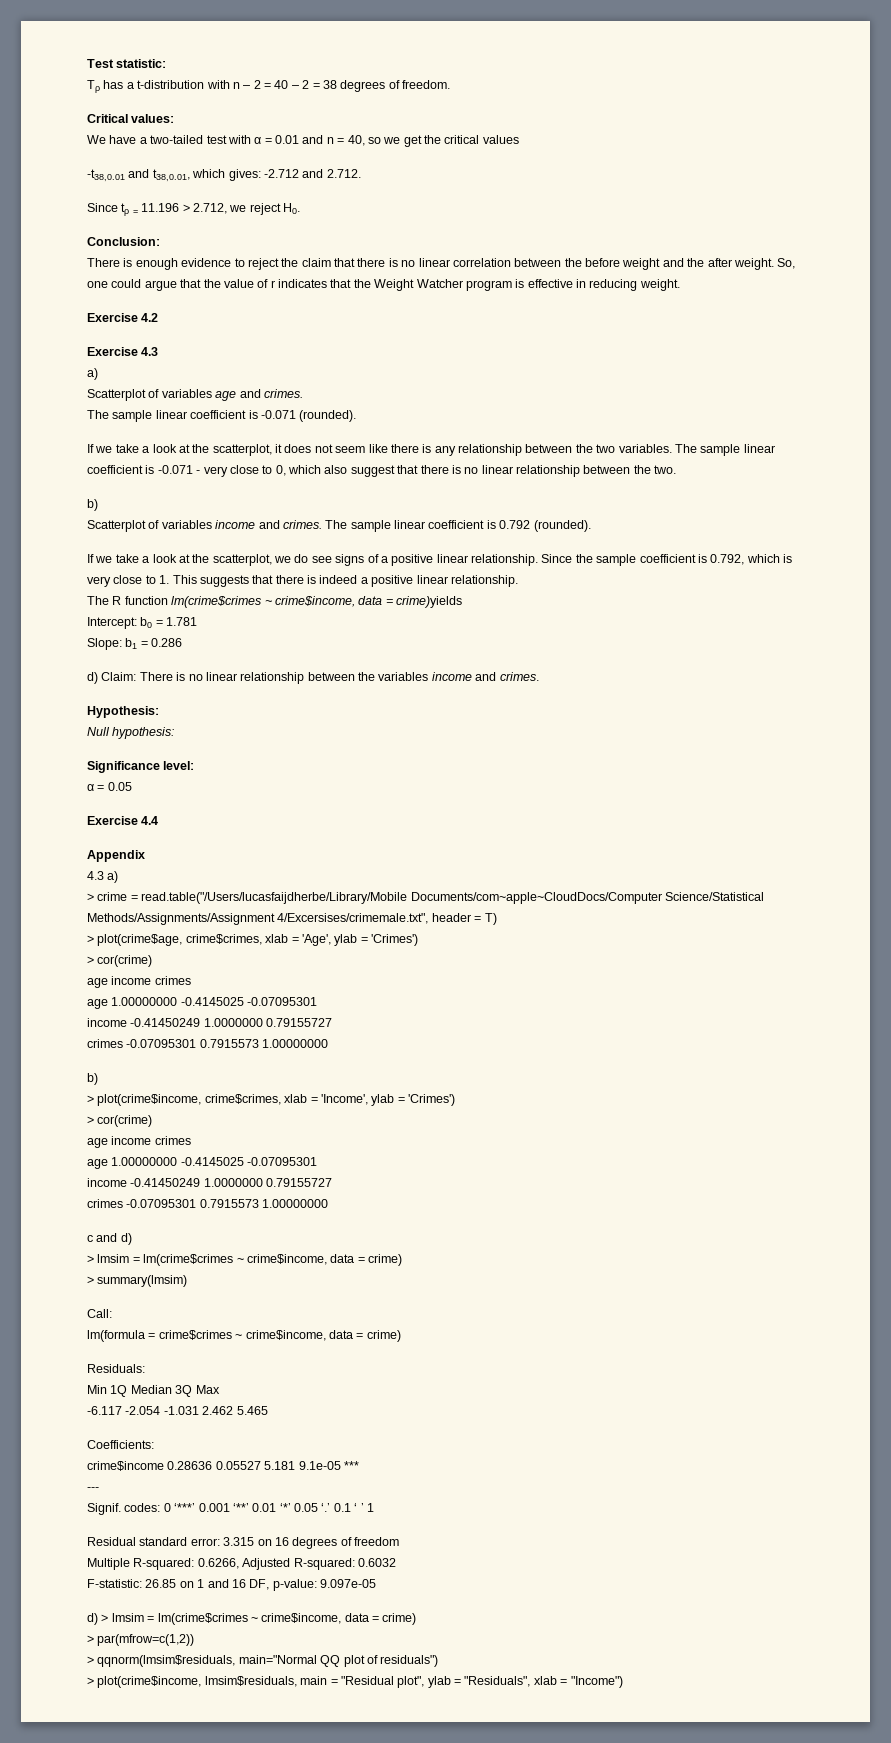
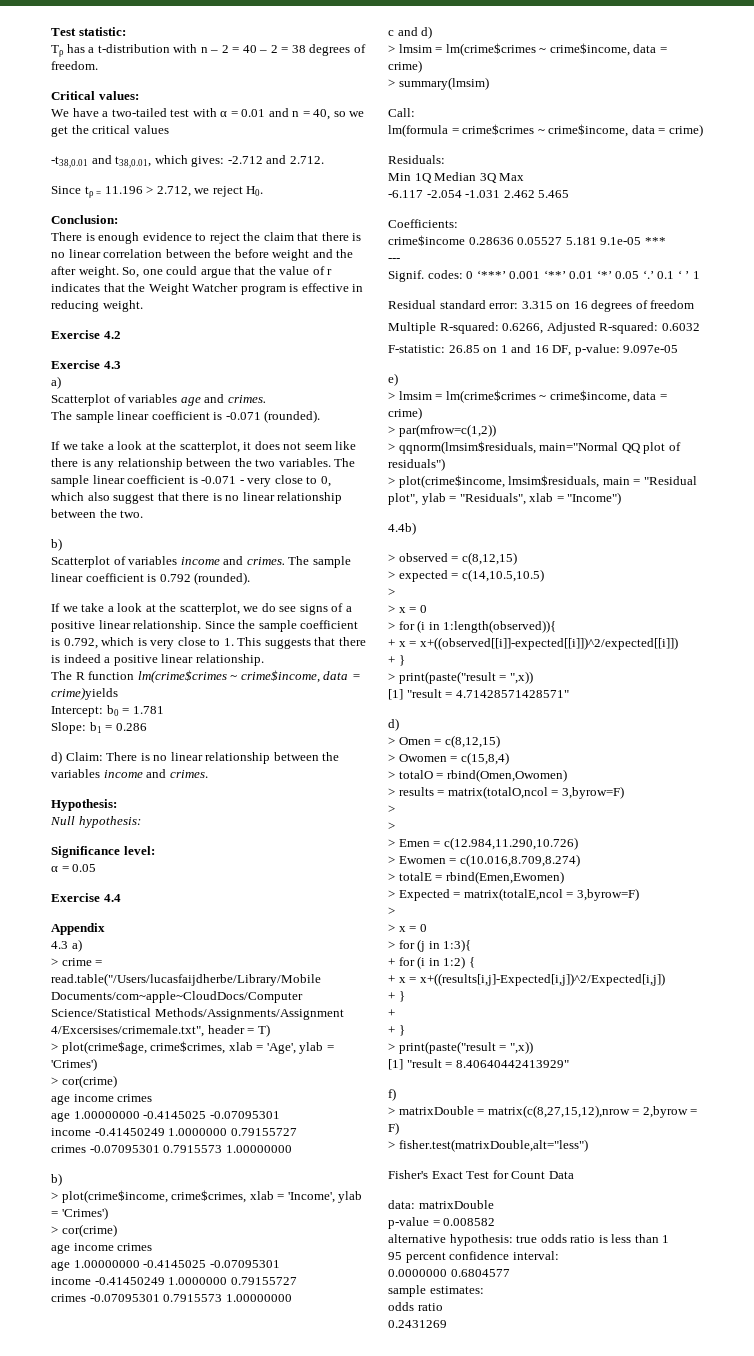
- d) > lmsim = lm(crime$crimes ~ crime$income, data = crime)
+ e)
+ > lmsim = lm(crime$crimes ~ crime$income, data = crime)
+ 4.4b)
+ > observed = c(8,12,15)
+ > expected = c(14,10.5,10.5)
+ >
+ > x = 0
+ > for (i in 1:length(observed)){
+ + x = x+((observed[[i]]-expected[[i]])^2/expected[[i]])
+ + }
+ > print(paste("result = ",x))
+ [1] "result = 4.71428571428571"
+ d)
+ > Omen = c(8,12,15)
+ > Owomen = c(15,8,4)
+ > totalO = rbind(Omen,Owomen)
+ > results = matrix(totalO,ncol = 3,byrow=F)
+ >
+ >
+ > Emen = c(12.984,11.290,10.726)
+ > Ewomen = c(10.016,8.709,8.274)
+ > totalE = rbind(Emen,Ewomen)
+ > Expected = matrix(totalE,ncol = 3,byrow=F)
+ >
+ > x = 0
+ > for (j in 1:3){
+ + for (i in 1:2) {
+ + x = x+((results[i,j]-Expected[i,j])^2/Expected[i,j])
+ + }
+ +
+ + }
+ > print(paste("result = ",x))
+ [1] "result = 8.40640442413929"
+ f)
+ > matrixDouble = matrix(c(8,27,15,12),nrow = 2,byrow = F)
+ > fisher.test(matrixDouble,alt="less")
+ Fisher's Exact Test for Count Data
+ data: matrixDouble
+ p-value = 0.008582
+ alternative hypothesis: true odds ratio is less than 1
+ 95 percent confidence interval:
+ 0.0000000 0.6804577
+ sample estimates:
+ odds ratio
+ 0.2431269

